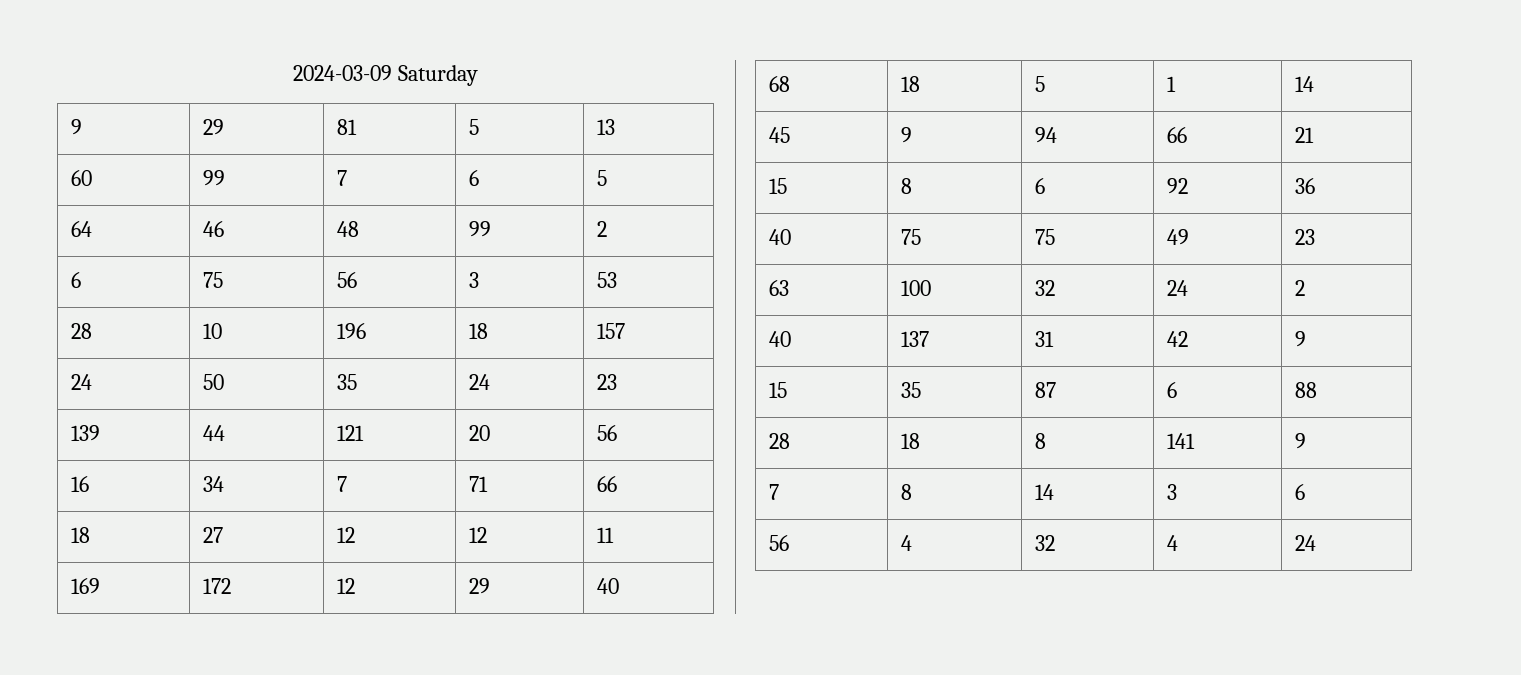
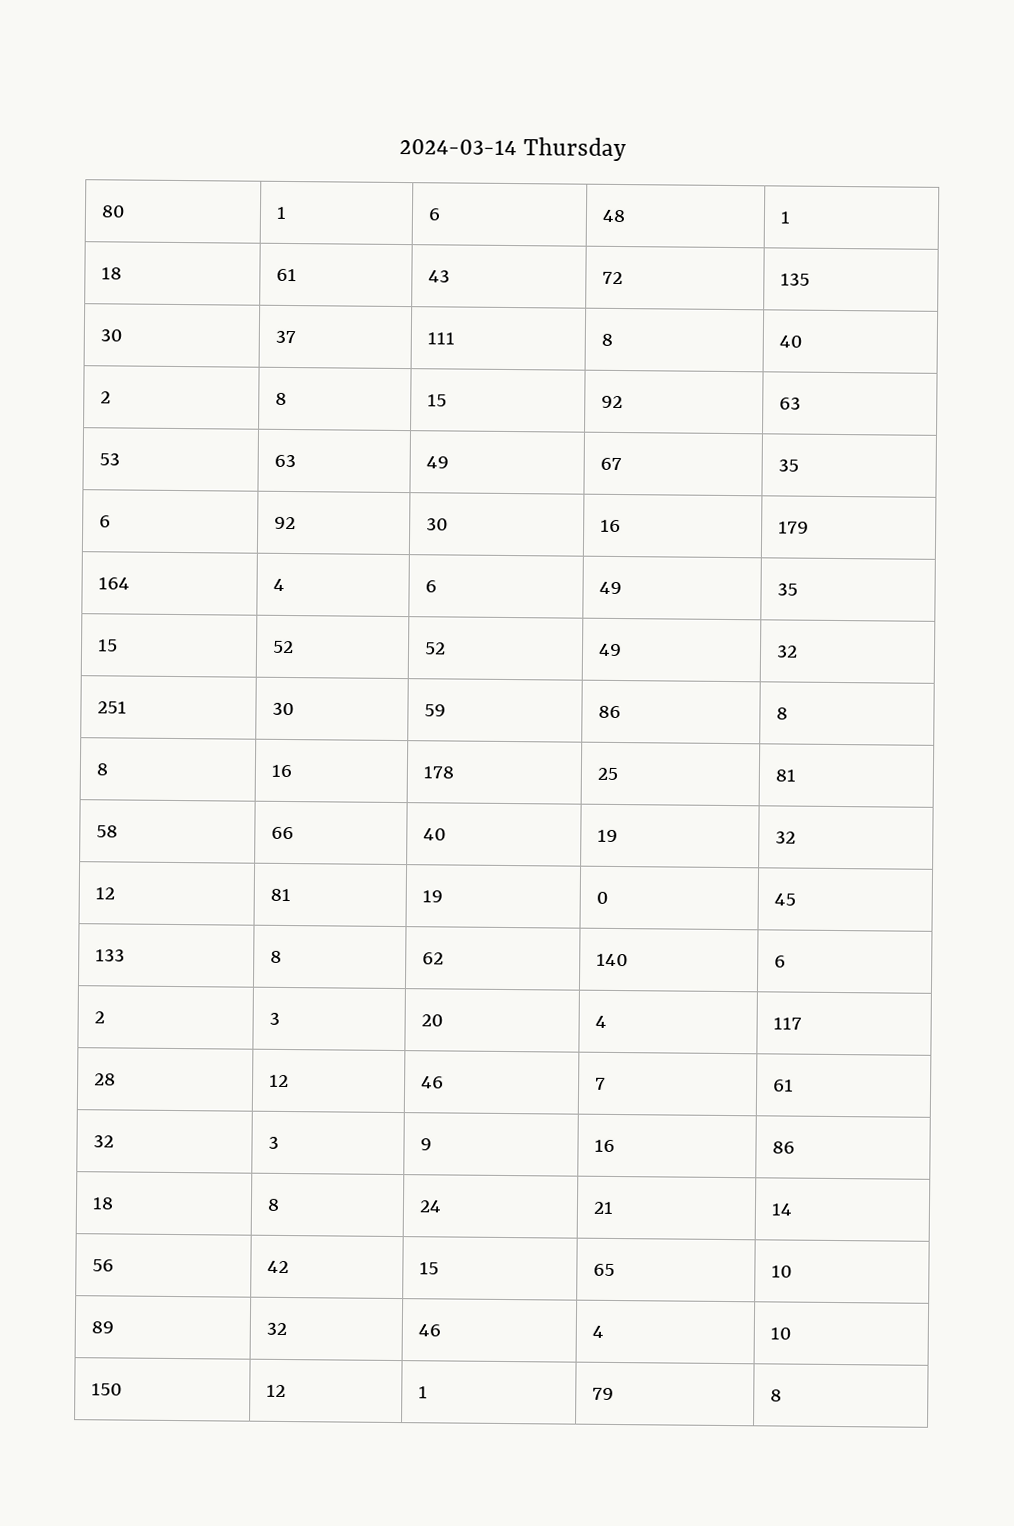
- 2024-03-09 Saturday
- 9 | 29 | 81 | 5 | 13
- 60 | 99 | 7 | 6 | 5
- 64 | 46 | 48 | 99 | 2
- 6 | 75 | 56 | 3 | 53
- 28 | 10 | 196 | 18 | 157
- 24 | 50 | 35 | 24 | 23
- 139 | 44 | 121 | 20 | 56
- 16 | 34 | 7 | 71 | 66
- 18 | 27 | 12 | 12 | 11
- 169 | 172 | 12 | 29 | 40
- 68 | 18 | 5 | 1 | 14
- 45 | 9 | 94 | 66 | 21
- 15 | 8 | 6 | 92 | 36
- 40 | 75 | 75 | 49 | 23
- 63 | 100 | 32 | 24 | 2
- 40 | 137 | 31 | 42 | 9
- 15 | 35 | 87 | 6 | 88
- 28 | 18 | 8 | 141 | 9
- 7 | 8 | 14 | 3 | 6
- 56 | 4 | 32 | 4 | 24
+ 2024-03-14 Thursday
+ 80 | 1 | 6 | 48 | 1
+ 18 | 61 | 43 | 72 | 135
+ 30 | 37 | 111 | 8 | 40
+ 2 | 8 | 15 | 92 | 63
+ 53 | 63 | 49 | 67 | 35
+ 6 | 92 | 30 | 16 | 179
+ 164 | 4 | 6 | 49 | 35
+ 15 | 52 | 52 | 49 | 32
+ 251 | 30 | 59 | 86 | 8
+ 8 | 16 | 178 | 25 | 81
+ 58 | 66 | 40 | 19 | 32
+ 12 | 81 | 19 | 0 | 45
+ 133 | 8 | 62 | 140 | 6
+ 2 | 3 | 20 | 4 | 117
+ 28 | 12 | 46 | 7 | 61
+ 32 | 3 | 9 | 16 | 86
+ 18 | 8 | 24 | 21 | 14
+ 56 | 42 | 15 | 65 | 10
+ 89 | 32 | 46 | 4 | 10
+ 150 | 12 | 1 | 79 | 8

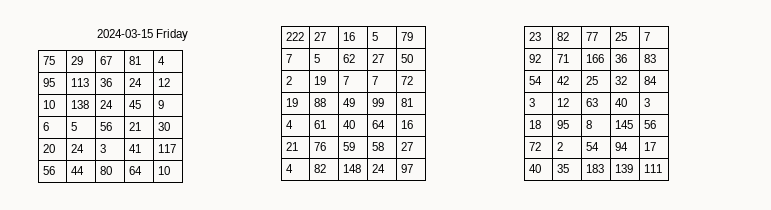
- 2024-03-14 Thursday
- 80 | 1 | 6 | 48 | 1
- 18 | 61 | 43 | 72 | 135
- 30 | 37 | 111 | 8 | 40
- 2 | 8 | 15 | 92 | 63
- 53 | 63 | 49 | 67 | 35
- 6 | 92 | 30 | 16 | 179
- 164 | 4 | 6 | 49 | 35
- 15 | 52 | 52 | 49 | 32
- 251 | 30 | 59 | 86 | 8
- 8 | 16 | 178 | 25 | 81
- 58 | 66 | 40 | 19 | 32
- 12 | 81 | 19 | 0 | 45
- 133 | 8 | 62 | 140 | 6
- 2 | 3 | 20 | 4 | 117
- 28 | 12 | 46 | 7 | 61
- 32 | 3 | 9 | 16 | 86
- 18 | 8 | 24 | 21 | 14
- 56 | 42 | 15 | 65 | 10
- 89 | 32 | 46 | 4 | 10
- 150 | 12 | 1 | 79 | 8
+ 2024-03-15 Friday
+ 75 | 29 | 67 | 81 | 4
+ 95 | 113 | 36 | 24 | 12
+ 10 | 138 | 24 | 45 | 9
+ 6 | 5 | 56 | 21 | 30
+ 20 | 24 | 3 | 41 | 117
+ 56 | 44 | 80 | 64 | 10
+ 222 | 27 | 16 | 5 | 79
+ 7 | 5 | 62 | 27 | 50
+ 2 | 19 | 7 | 7 | 72
+ 19 | 88 | 49 | 99 | 81
+ 4 | 61 | 40 | 64 | 16
+ 21 | 76 | 59 | 58 | 27
+ 4 | 82 | 148 | 24 | 97
+ 23 | 82 | 77 | 25 | 7
+ 92 | 71 | 166 | 36 | 83
+ 54 | 42 | 25 | 32 | 84
+ 3 | 12 | 63 | 40 | 3
+ 18 | 95 | 8 | 145 | 56
+ 72 | 2 | 54 | 94 | 17
+ 40 | 35 | 183 | 139 | 111

